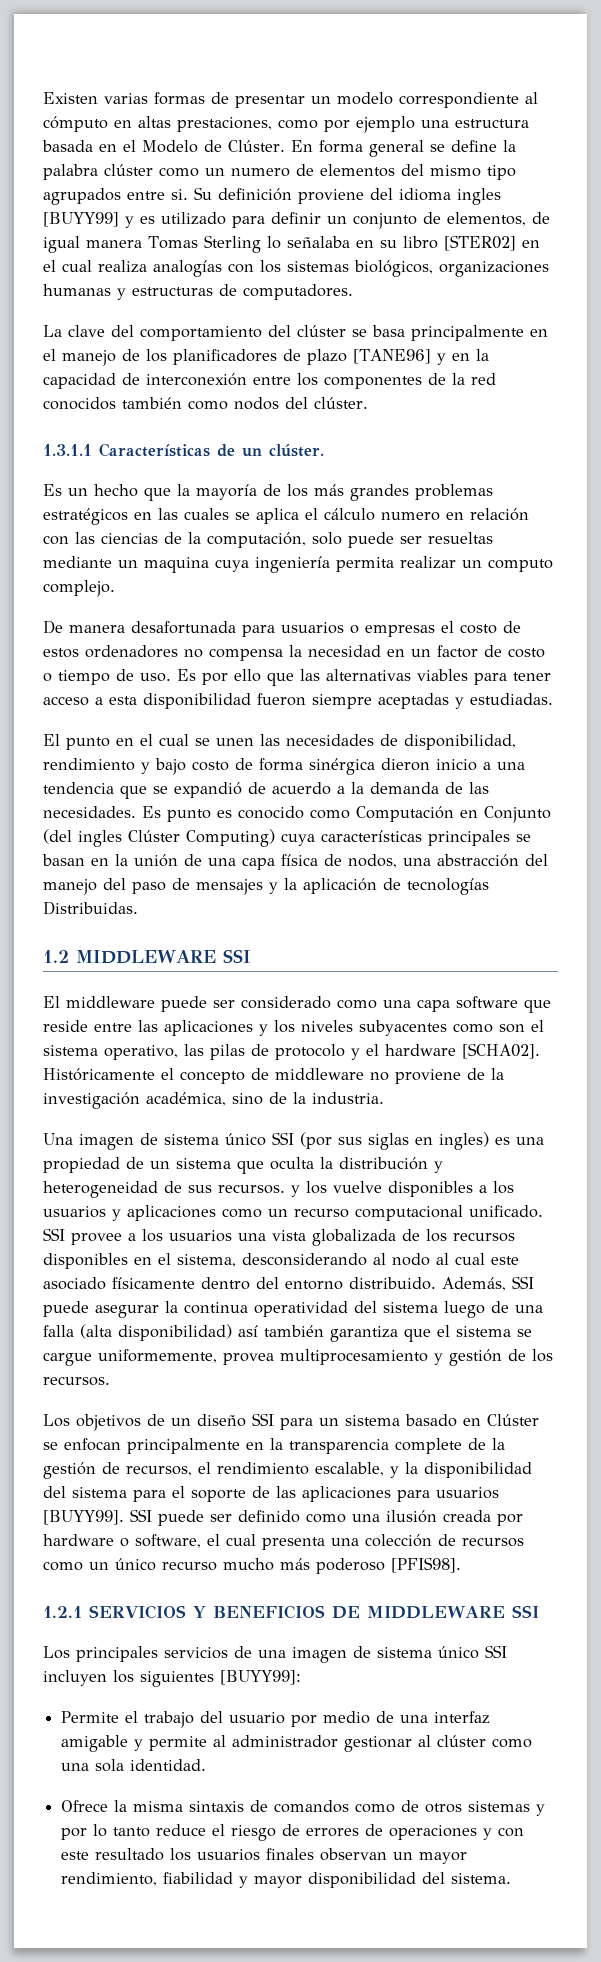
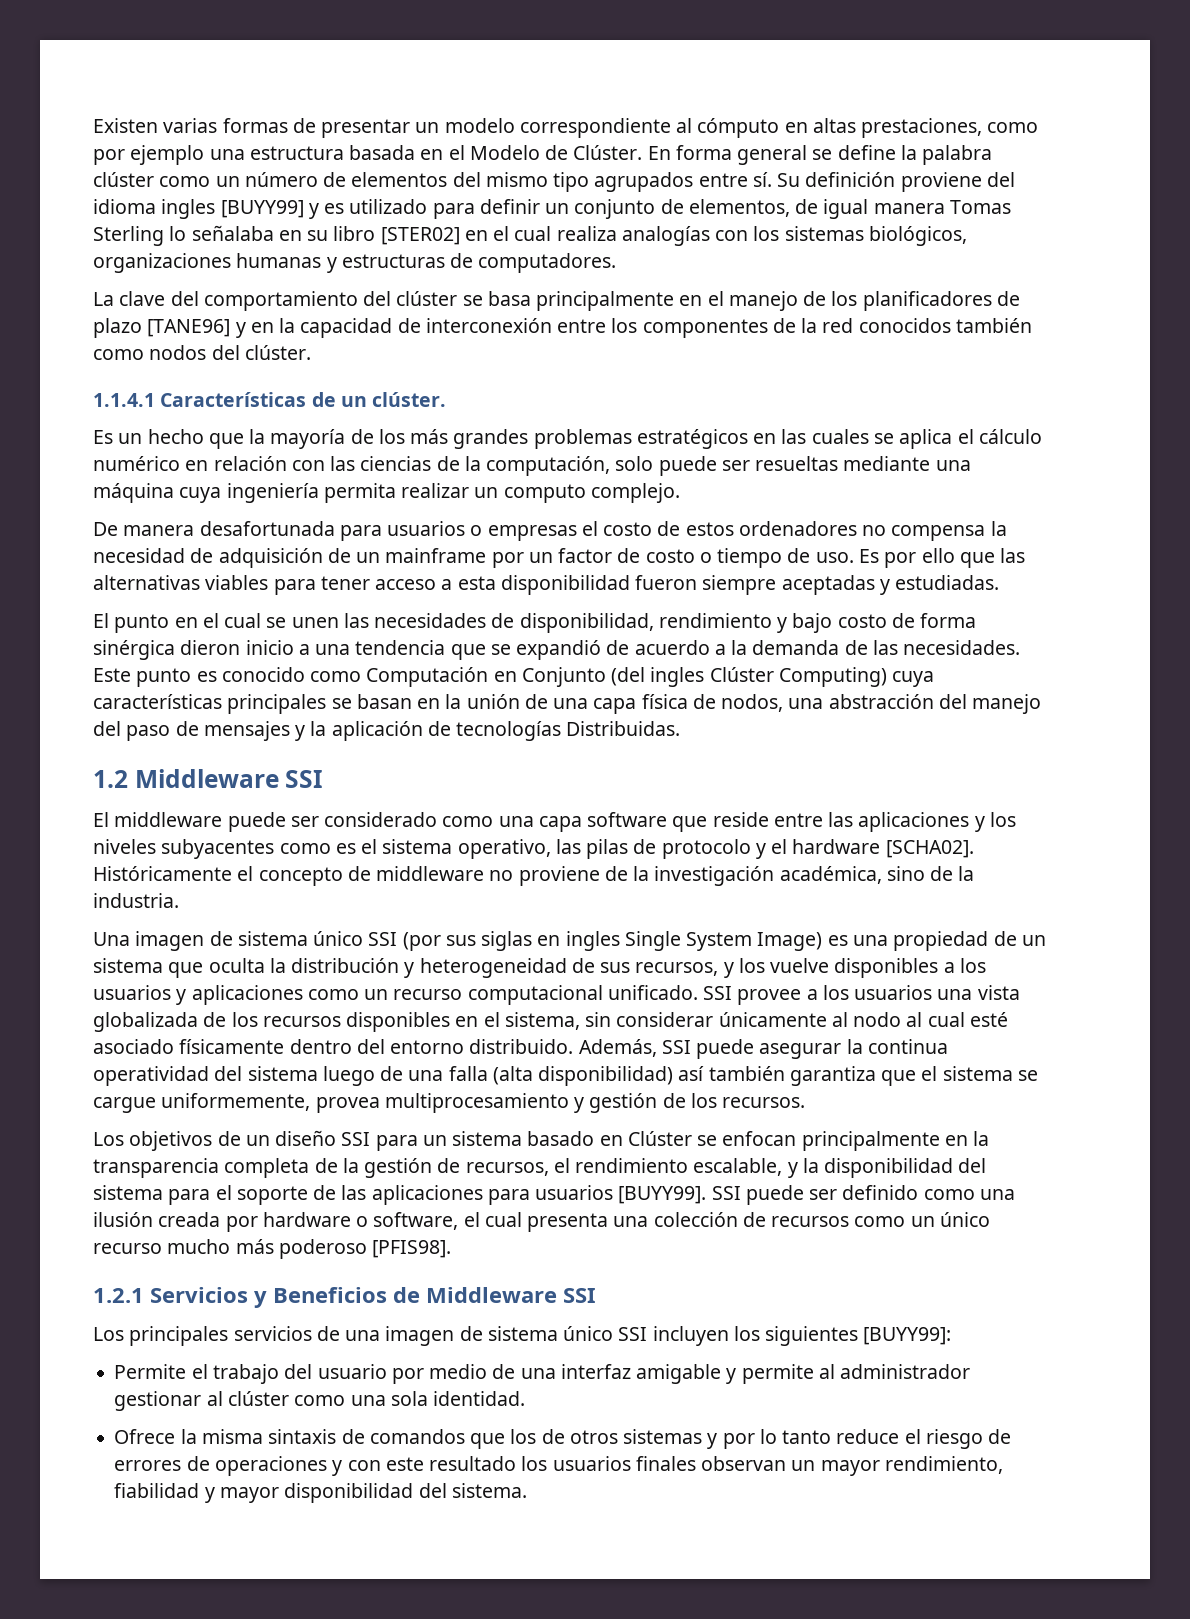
- En forma general se define la palabra clúster como un numero de elementos del mismo tipo agrupados entre si.
+ En forma general se define la palabra clúster como un número de elementos del mismo tipo agrupados entre sí.
- 1.3.1.1 Características de un clúster.
+ 1.1.4.1 Características de un clúster.
- Es un hecho que la mayoría de los más grandes problemas estratégicos en las cuales se aplica el cálculo numero en relación con las ciencias de la computación, solo puede ser resueltas mediante un maquina cuya ingeniería permita realizar un computo complejo.
+ Es un hecho que la mayoría de los más grandes problemas estratégicos en las cuales se aplica el cálculo numérico en relación con las ciencias de la computación, solo puede ser resueltas mediante una máquina cuya ingeniería permita realizar un computo complejo.
- De manera desafortunada para usuarios o empresas el costo de estos ordenadores no compensa la necesidad en un factor de costo o tiempo de uso.
+ De manera desafortunada para usuarios o empresas el costo de estos ordenadores no compensa la necesidad de adquisición de un mainframe por un factor de costo o tiempo de uso.
- Es punto es conocido como Computación en Conjunto (del ingles Clúster Computing) cuya características principales se basan en la unión de una capa física de nodos, una abstracción del manejo del paso de mensajes y la aplicación de tecnologías Distribuidas.
+ Este punto es conocido como Computación en Conjunto (del ingles Clúster Computing) cuya características principales se basan en la unión de una capa física de nodos, una abstracción del manejo del paso de mensajes y la aplicación de tecnologías Distribuidas.
- 1.2 MIDDLEWARE SSI
+ 1.2 Middleware SSI
- El middleware puede ser considerado como una capa software que reside entre las aplicaciones y los niveles subyacentes como son el sistema operativo, las pilas de protocolo y el hardware [SCHA02].
+ El middleware puede ser considerado como una capa software que reside entre las aplicaciones y los niveles subyacentes como es el sistema operativo, las pilas de protocolo y el hardware [SCHA02].
- Una imagen de sistema único SSI (por sus siglas en ingles) es una propiedad de un sistema que oculta la distribución y heterogeneidad de sus recursos. y los vuelve disponibles a los usuarios y aplicaciones como un recurso computacional unificado.
+ Una imagen de sistema único SSI (por sus siglas en ingles Single System Image) es una propiedad de un sistema que oculta la distribución y heterogeneidad de sus recursos, y los vuelve disponibles a los usuarios y aplicaciones como un recurso computacional unificado.
- SSI provee a los usuarios una vista globalizada de los recursos disponibles en el sistema, desconsiderando al nodo al cual este asociado físicamente dentro del entorno distribuido.
+ SSI provee a los usuarios una vista globalizada de los recursos disponibles en el sistema, sin considerar únicamente al nodo al cual esté asociado físicamente dentro del entorno distribuido.
- Los objetivos de un diseño SSI para un sistema basado en Clúster se enfocan principalmente en la transparencia complete de la gestión de recursos, el rendimiento escalable, y la disponibilidad del sistema para el soporte de las aplicaciones para usuarios [BUYY99].
+ Los objetivos de un diseño SSI para un sistema basado en Clúster se enfocan principalmente en la transparencia completa de la gestión de recursos, el rendimiento escalable, y la disponibilidad del sistema para el soporte de las aplicaciones para usuarios [BUYY99].
- 1.2.1 SERVICIOS Y BENEFICIOS DE MIDDLEWARE SSI
+ 1.2.1 Servicios y Beneficios de Middleware SSI
- Ofrece la misma sintaxis de comandos como de otros sistemas y por lo tanto reduce el riesgo de errores de operaciones y con este resultado los usuarios finales observan un mayor rendimiento, fiabilidad y mayor disponibilidad del sistema.
+ Ofrece la misma sintaxis de comandos que los de otros sistemas y por lo tanto reduce el riesgo de errores de operaciones y con este resultado los usuarios finales observan un mayor rendimiento, fiabilidad y mayor disponibilidad del sistema.

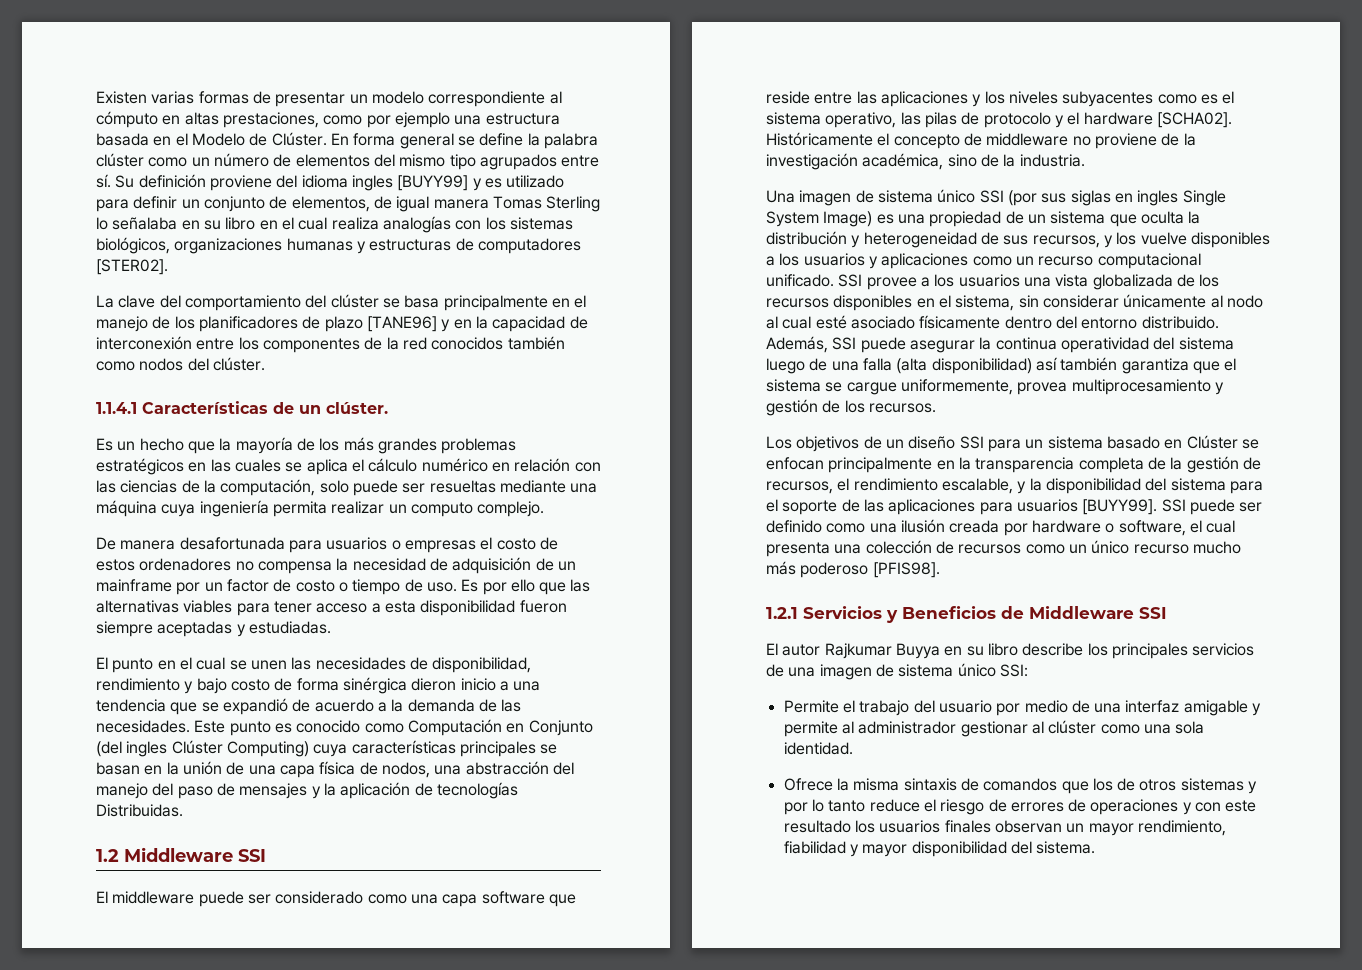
- Su definición proviene del idioma ingles [BUYY99] y es utilizado para definir un conjunto de elementos, de igual manera Tomas Sterling lo señalaba en su libro [STER02] en el cual realiza analogías con los sistemas biológicos, organizaciones humanas y estructuras de computadores.
+ Su definición proviene del idioma ingles [BUYY99] y es utilizado para definir un conjunto de elementos, de igual manera Tomas Sterling lo señalaba en su libro en el cual realiza analogías con los sistemas biológicos, organizaciones humanas y estructuras de computadores [STER02].
- Los principales servicios de una imagen de sistema único SSI incluyen los siguientes [BUYY99]:
+ El autor Rajkumar Buyya en su libro describe los principales servicios de una imagen de sistema único SSI:

